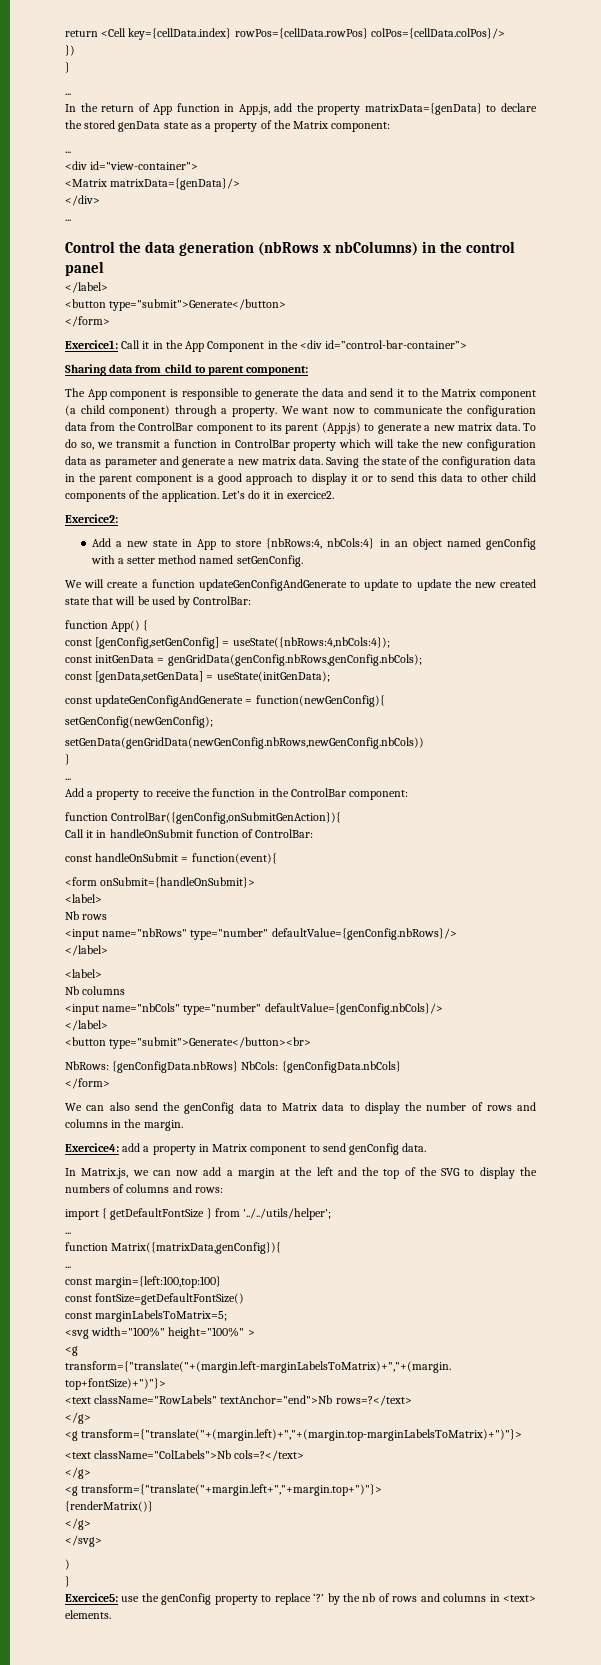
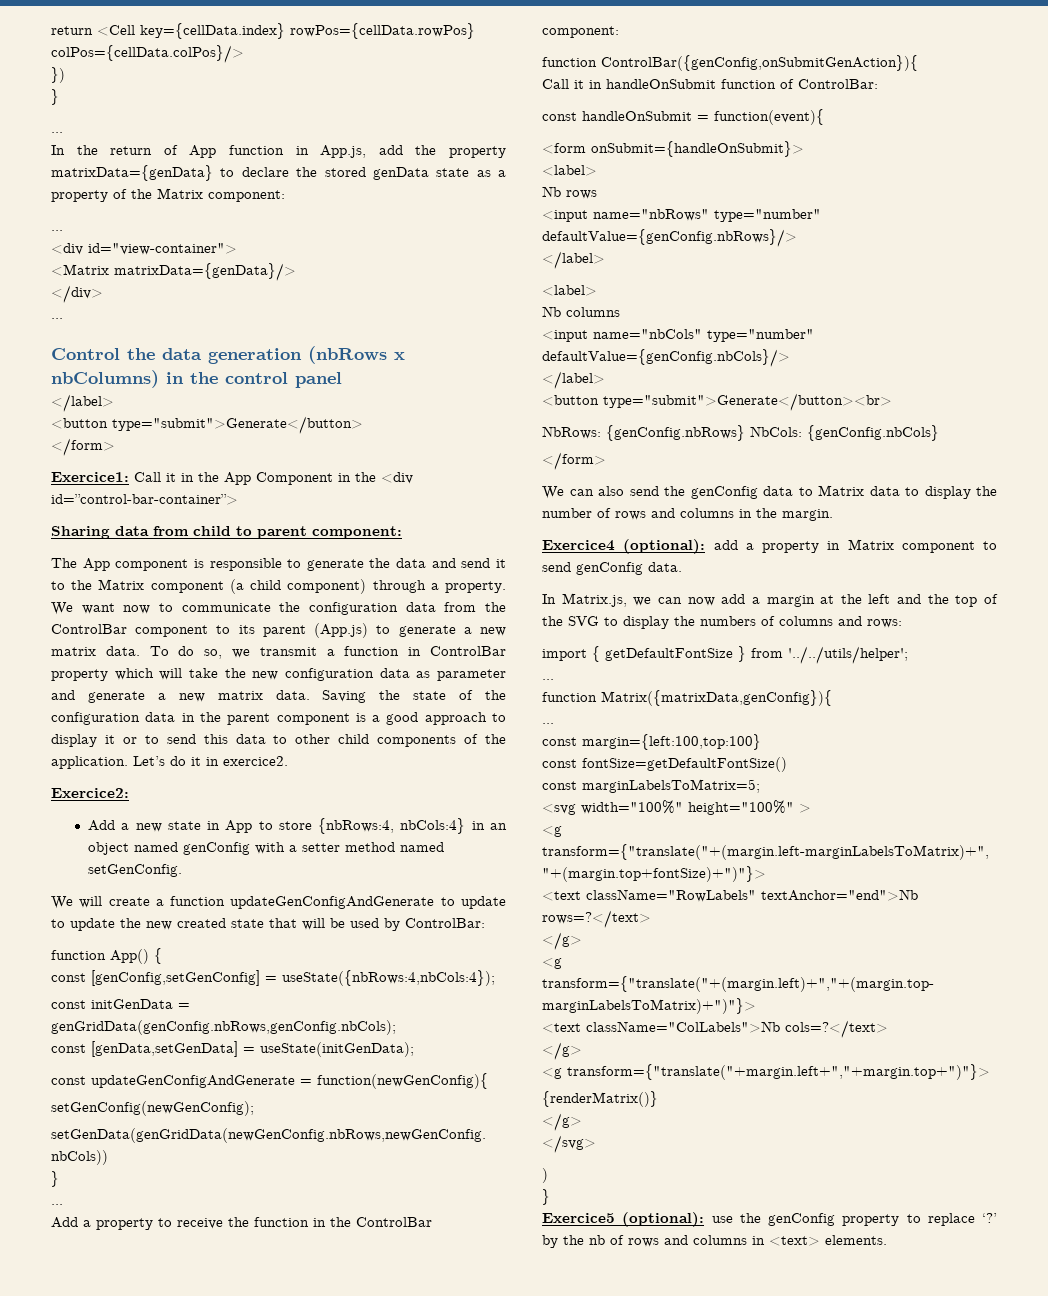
- NbRows: {genConfigData.nbRows} NbCols: {genConfigData.nbCols}
+ NbRows: {genConfig.nbRows} NbCols: {genConfig.nbCols}
- Exercice4: add a property in Matrix component to send genConfig data.
+ Exercice4 (optional): add a property in Matrix component to send genConfig data.
- Exercice5: use the genConfig property to replace ‘?’ by the nb of rows and columns in <text> elements.
+ Exercice5 (optional): use the genConfig property to replace ‘?’ by the nb of rows and columns in <text> elements.

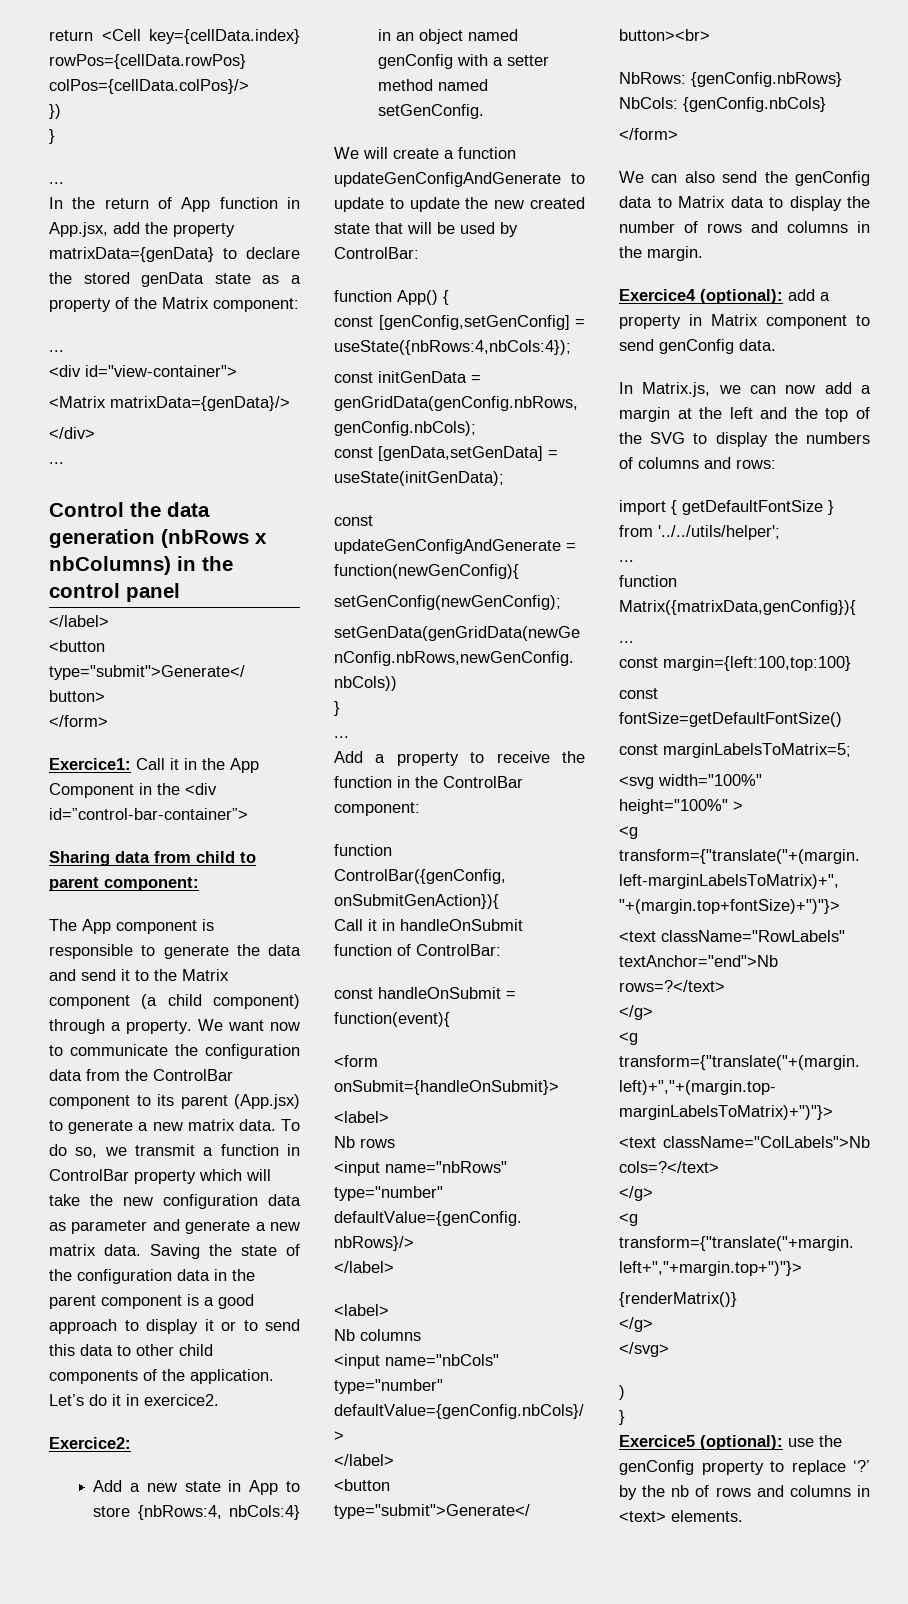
- In the return of App function in App.js, add the property matrixData={genData} to declare the stored genData state as a property of the Matrix component:
+ In the return of App function in App.jsx, add the property matrixData={genData} to declare the stored genData state as a property of the Matrix component:
- We want now to communicate the configuration data from the ControlBar component to its parent (App.js) to generate a new matrix data.
+ We want now to communicate the configuration data from the ControlBar component to its parent (App.jsx) to generate a new matrix data.

